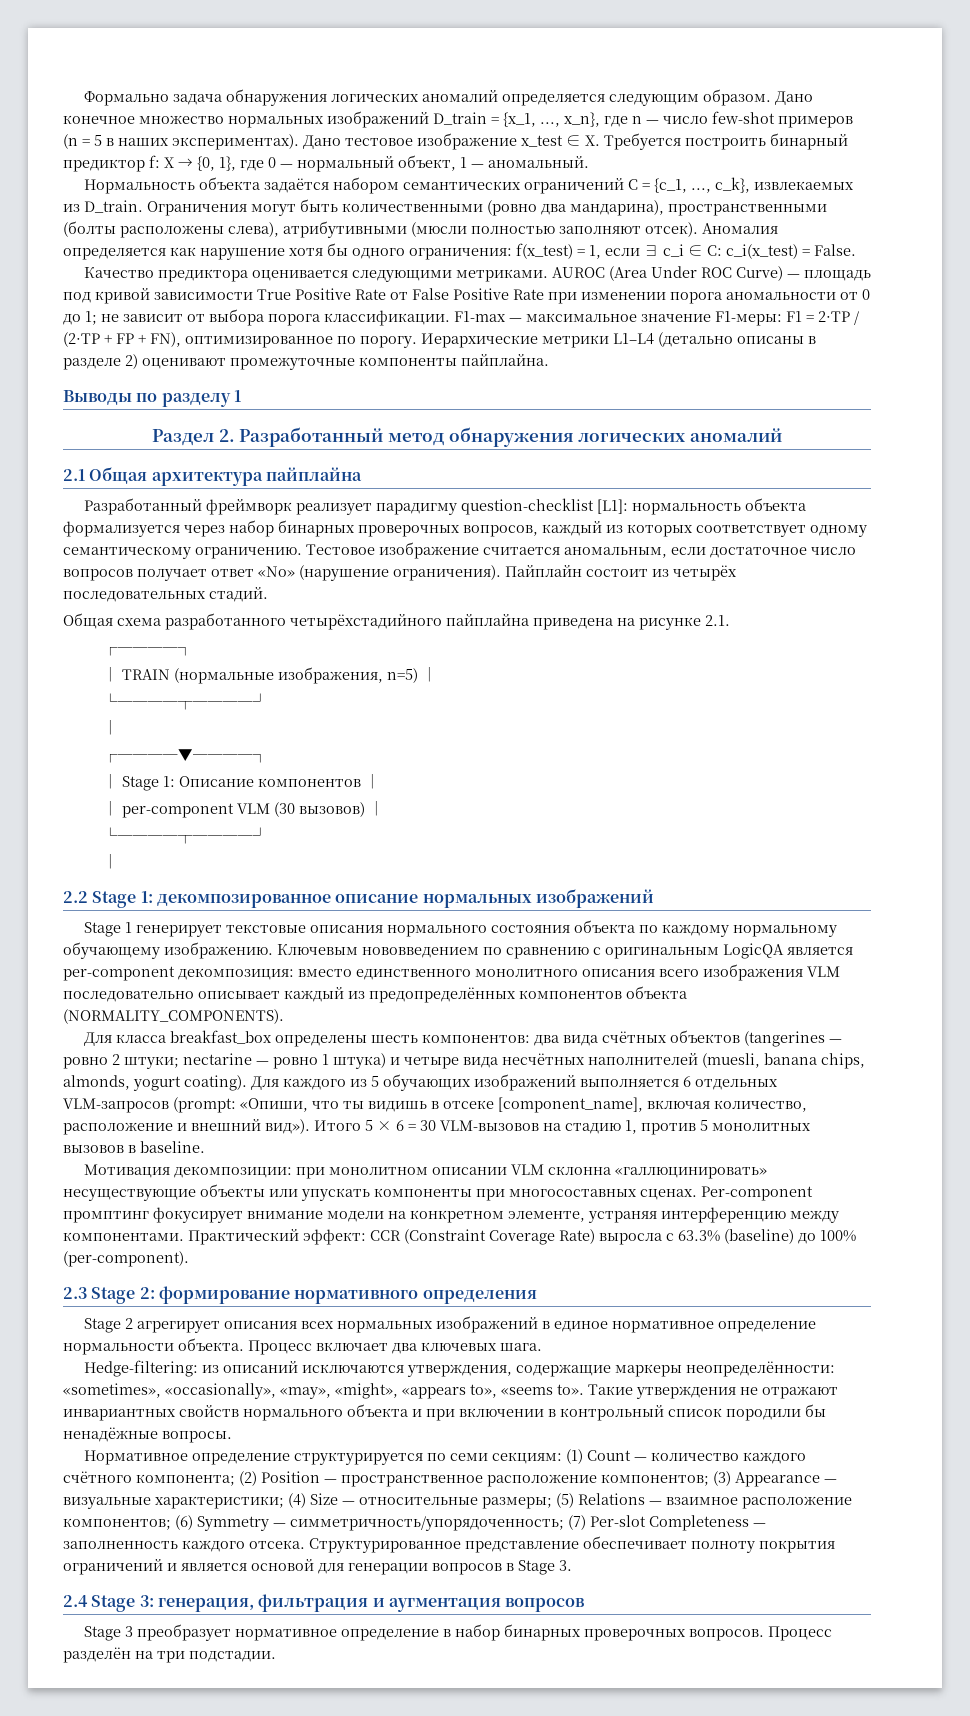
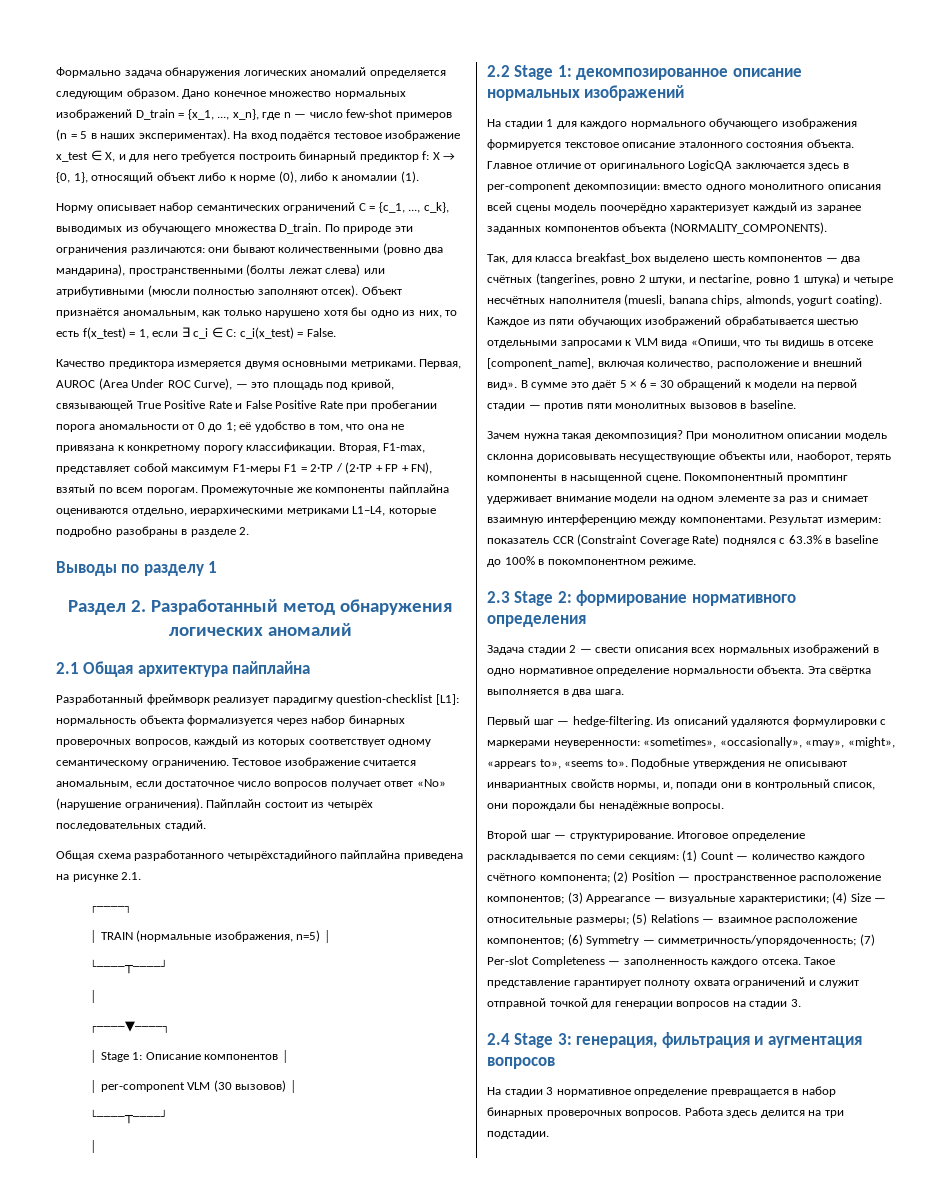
- Дано тестовое изображение x_test ∈ X. Требуется построить бинарный предиктор f: X → {0, 1}, где 0 — нормальный объект, 1 — аномальный.
- Нормальность объекта задаётся набором семантических ограничений C = {c_1, ..., c_k}, извлекаемых из D_train. Ограничения могут быть количественными (ровно два мандарина), пространственными (болты расположены слева), атрибутивными (мюсли полностью заполняют отсек).
+ На вход подаётся тестовое изображение x_test ∈ X, и для него требуется построить бинарный предиктор f: X → {0, 1}, относящий объект либо к норме (0), либо к аномалии (1).
+ Норму описывает набор семантических ограничений C = {c_1, ..., c_k}, выводимых из обучающего множества D_train. По природе эти ограничения различаются: они бывают количественными (ровно два мандарина), пространственными (болты лежат слева) или атрибутивными (мюсли полностью заполняют отсек).
- Аномалия определяется как нарушение хотя бы одного ограничения: f(x_test) = 1, если ∃ c_i ∈ C: c_i(x_test) = False.
+ Объект признаётся аномальным, как только нарушено хотя бы одно из них, то есть f(x_test) = 1, если ∃ c_i ∈ C: c_i(x_test) = False.
- Качество предиктора оценивается следующими метриками. AUROC (Area Under ROC Curve) — площадь под кривой зависимости True Positive Rate от False Positive Rate при изменении порога аномальности от 0 до 1; не зависит от выбора порога классификации. F1-max — максимальное значение F1-меры: F1 = 2·TP / (2·TP + FP + FN), оптимизированное по порогу. Иерархические метрики L1–L4 (детально описаны в разделе 2) оценивают промежуточные компоненты пайплайна.
+ Качество предиктора измеряется двумя основными метриками. Первая, AUROC (Area Under ROC Curve), — это площадь под кривой, связывающей True Positive Rate и False Positive Rate при пробегании порога аномальности от 0 до 1; её удобство в том, что она не привязана к конкретному порогу классификации. Вторая, F1-max, представляет собой максимум F1-меры F1 = 2·TP / (2·TP + FP + FN), взятый по всем порогам. Промежуточные же компоненты пайплайна оцениваются отдельно, иерархическими метриками L1–L4, которые подробно разобраны в разделе 2.
- Stage 1 генерирует текстовые описания нормального состояния объекта по каждому нормальному обучающему изображению. Ключевым нововведением по сравнению с оригинальным LogicQA является per-component декомпозиция: вместо единственного монолитного описания всего изображения VLM последовательно описывает каждый из предопределённых компонентов объекта (NORMALITY_COMPONENTS).
- Для класса breakfast_box определены шесть компонентов: два вида счётных объектов (tangerines — ровно 2 штуки; nectarine — ровно 1 штука) и четыре вида несчётных наполнителей (muesli, banana chips, almonds, yogurt coating).
+ На стадии 1 для каждого нормального обучающего изображения формируется текстовое описание эталонного состояния объекта. Главное отличие от оригинального LogicQA заключается здесь в per-component декомпозиции: вместо одного монолитного описания всей сцены модель поочерёдно характеризует каждый из заранее заданных компонентов объекта (NORMALITY_COMPONENTS).
+ Так, для класса breakfast_box выделено шесть компонентов — два счётных (tangerines, ровно 2 штуки, и nectarine, ровно 1 штука) и четыре несчётных наполнителя (muesli, banana chips, almonds, yogurt coating).
- Для каждого из 5 обучающих изображений выполняется 6 отдельных VLM-запросов (prompt: «Опиши, что ты видишь в отсеке [component_name], включая количество, расположение и внешний вид»). Итого 5 × 6 = 30 VLM-вызовов на стадию 1, против 5 монолитных вызовов в baseline.
- Мотивация декомпозиции: при монолитном описании VLM склонна «галлюцинировать» несуществующие объекты или упускать компоненты при многосоставных сценах. Per-component промптинг фокусирует внимание модели на конкретном элементе, устраняя интерференцию между компонентами. Практический эффект: CCR (Constraint Coverage Rate) выросла с 63.3% (baseline) до 100% (per-component).
+ Каждое из пяти обучающих изображений обрабатывается шестью отдельными запросами к VLM вида «Опиши, что ты видишь в отсеке [component_name], включая количество, расположение и внешний вид». В сумме это даёт 5 × 6 = 30 обращений к модели на первой стадии — против пяти монолитных вызовов в baseline.
+ Зачем нужна такая декомпозиция? При монолитном описании модель склонна дорисовывать несуществующие объекты или, наоборот, терять компоненты в насыщенной сцене. Покомпонентный промптинг удерживает внимание модели на одном элементе за раз и снимает взаимную интерференцию между компонентами. Результат измерим: показатель CCR (Constraint Coverage Rate) поднялся с 63.3% в baseline до 100% в покомпонентном режиме.
- Stage 2 агрегирует описания всех нормальных изображений в единое нормативное определение нормальности объекта.
+ Задача стадии 2 — свести описания всех нормальных изображений в одно нормативное определение нормальности объекта.
- Процесс включает два ключевых шага.
- Hedge-filtering: из описаний исключаются утверждения, содержащие маркеры неопределённости: «sometimes», «occasionally», «may», «might», «appears to», «seems to».
+ Эта свёртка выполняется в два шага.
+ Первый шаг — hedge-filtering. Из описаний удаляются формулировки с маркерами неуверенности: «sometimes», «occasionally», «may», «might», «appears to», «seems to».
- Такие утверждения не отражают инвариантных свойств нормального объекта и при включении в контрольный список породили бы ненадёжные вопросы.
- Нормативное определение структурируется по семи секциям: (1) Count — количество каждого счётного компонента; (2) Position — пространственное расположение компонентов; (3) Appearance — визуальные характеристики; (4) Size — относительные размеры; (5) Relations — взаимное расположение компонентов; (6) Symmetry — симметричность/упорядоченность; (7) Per-slot Completeness — заполненность каждого отсека.
+ Подобные утверждения не описывают инвариантных свойств нормы, и, попади они в контрольный список, они порождали бы ненадёжные вопросы.
+ Второй шаг — структурирование. Итоговое определение раскладывается по семи секциям: (1) Count — количество каждого счётного компонента; (2) Position — пространственное расположение компонентов; (3) Appearance — визуальные характеристики; (4) Size — относительные размеры; (5) Relations — взаимное расположение компонентов; (6) Symmetry — симметричность/упорядоченность; (7) Per-slot Completeness — заполненность каждого отсека.
- Структурированное представление обеспечивает полноту покрытия ограничений и является основой для генерации вопросов в Stage 3.
+ Такое представление гарантирует полноту охвата ограничений и служит отправной точкой для генерации вопросов на стадии 3.
- Stage 3 преобразует нормативное определение в набор бинарных проверочных вопросов.
+ На стадии 3 нормативное определение превращается в набор бинарных проверочных вопросов.
- Процесс разделён на три подстадии.
+ Работа здесь делится на три подстадии.

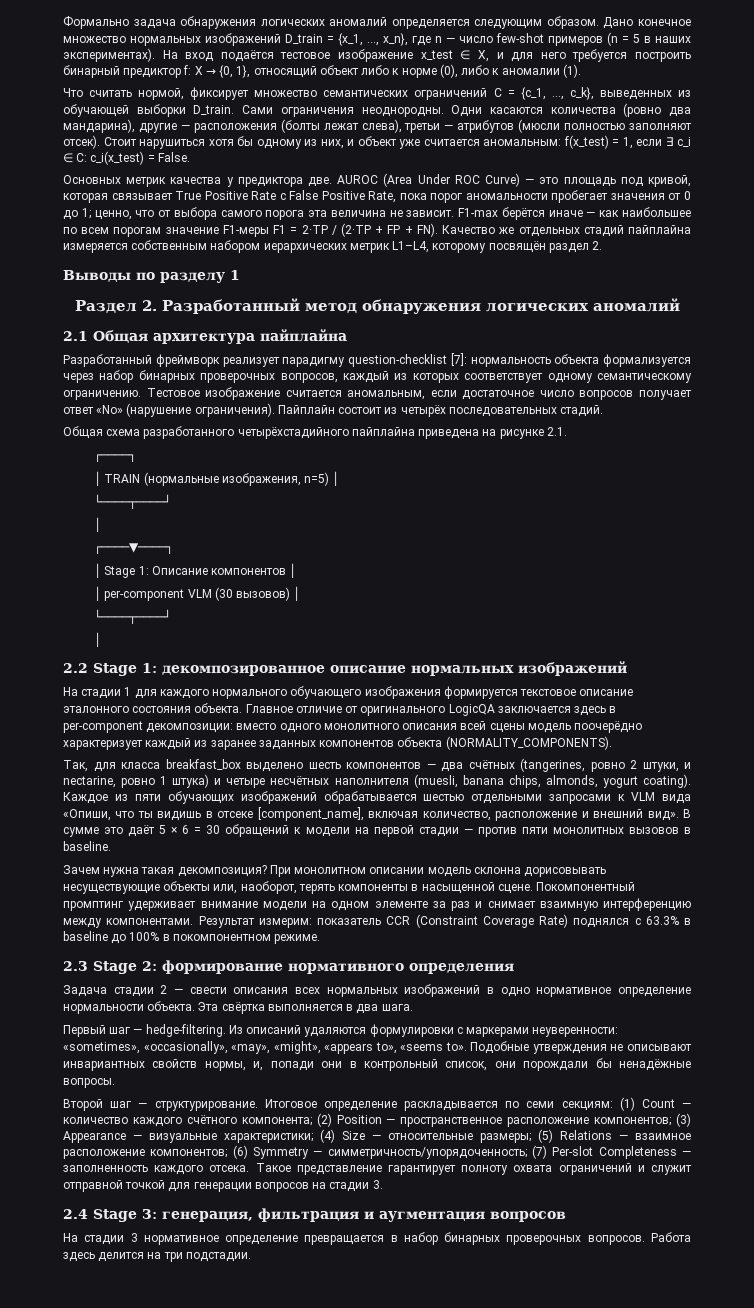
- Норму описывает набор семантических ограничений C = {c_1, ..., c_k}, выводимых из обучающего множества D_train. По природе эти ограничения различаются: они бывают количественными (ровно два мандарина), пространственными (болты лежат слева) или атрибутивными (мюсли полностью заполняют отсек). Объект признаётся аномальным, как только нарушено хотя бы одно из них, то есть f(x_test) = 1, если ∃ c_i ∈ C: c_i(x_test) = False.
+ Что считать нормой, фиксирует множество семантических ограничений C = {c_1, ..., c_k}, выведенных из обучающей выборки D_train. Сами ограничения неоднородны. Одни касаются количества (ровно два мандарина), другие — расположения (болты лежат слева), третьи — атрибутов (мюсли полностью заполняют отсек). Стоит нарушиться хотя бы одному из них, и объект уже считается аномальным: f(x_test) = 1, если ∃ c_i ∈ C: c_i(x_test) = False.
- Качество предиктора измеряется двумя основными метриками. Первая, AUROC (Area Under ROC Curve), — это площадь под кривой, связывающей True Positive Rate и False Positive Rate при пробегании порога аномальности от 0 до 1; её удобство в том, что она не привязана к конкретному порогу классификации. Вторая, F1-max, представляет собой максимум F1-меры F1 = 2·TP / (2·TP + FP + FN), взятый по всем порогам. Промежуточные же компоненты пайплайна оцениваются отдельно, иерархическими метриками L1–L4, которые подробно разобраны в разделе 2.
+ Основных метрик качества у предиктора две. AUROC (Area Under ROC Curve) — это площадь под кривой, которая связывает True Positive Rate с False Positive Rate, пока порог аномальности пробегает значения от 0 до 1; ценно, что от выбора самого порога эта величина не зависит. F1-max берётся иначе — как наибольшее по всем порогам значение F1-меры F1 = 2·TP / (2·TP + FP + FN). Качество же отдельных стадий пайплайна измеряется собственным набором иерархических метрик L1–L4, которому посвящён раздел 2.
- Разработанный фреймворк реализует парадигму question-checklist [L1]: нормальность объекта формализуется через набор бинарных проверочных вопросов, каждый из которых соответствует одному семантическому ограничению.
+ Разработанный фреймворк реализует парадигму question-checklist [7]: нормальность объекта формализуется через набор бинарных проверочных вопросов, каждый из которых соответствует одному семантическому ограничению.

